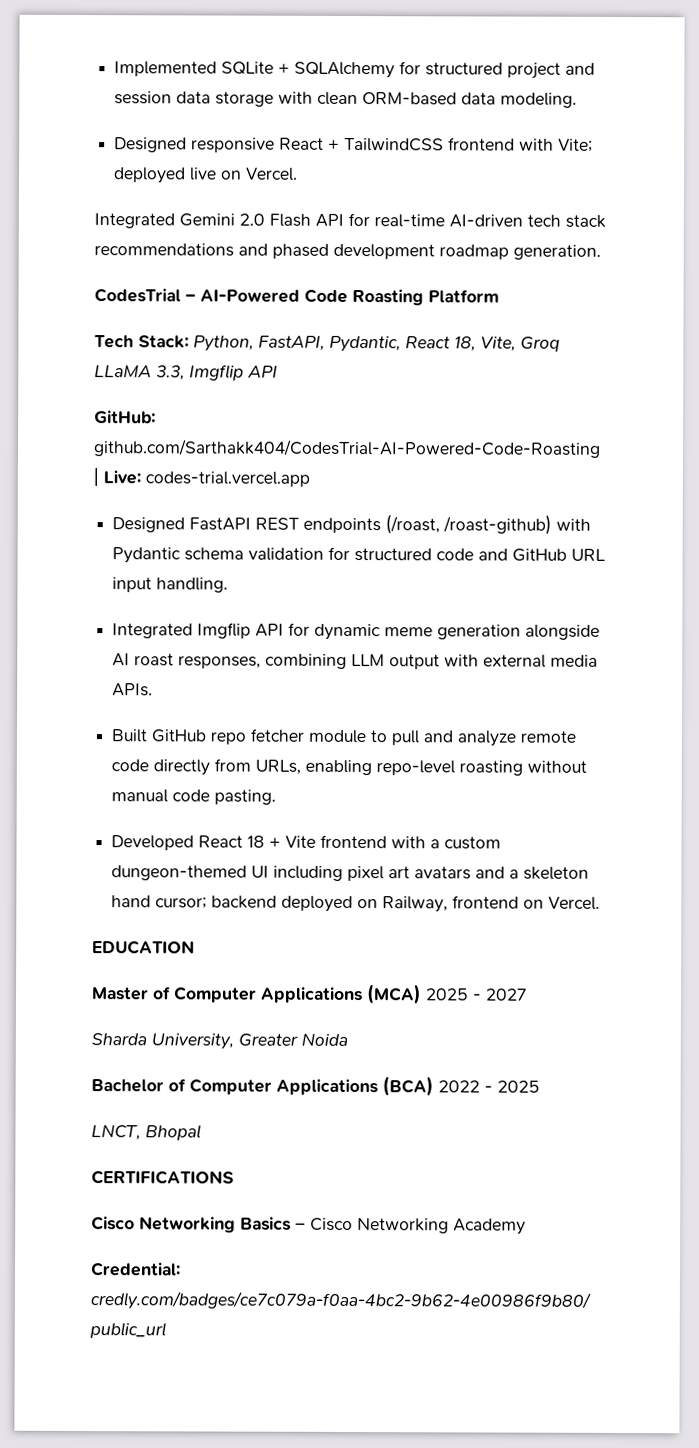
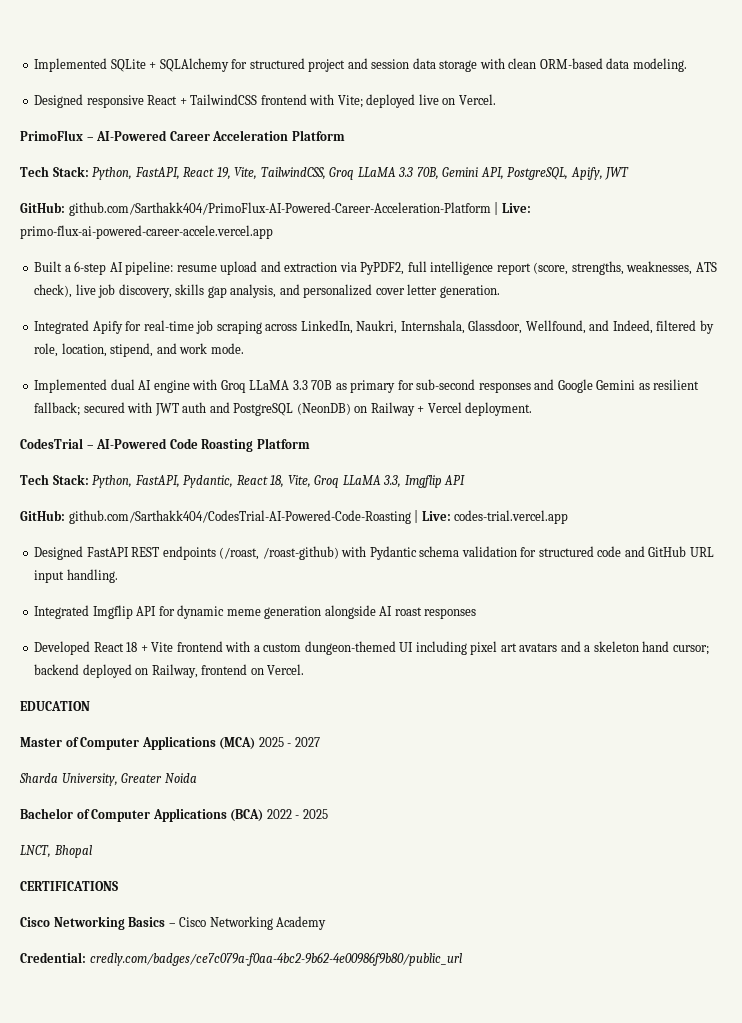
- Integrated Gemini 2.0 Flash API for real-time AI-driven tech stack recommendations and phased development roadmap generation.
+ PrimoFlux – AI-Powered Career Acceleration Platform
+ Tech Stack: Python, FastAPI, React 19, Vite, TailwindCSS, Groq LLaMA 3.3 70B, Gemini API, PostgreSQL, Apify, JWT
+ GitHub: github.com/Sarthakk404/PrimoFlux-AI-Powered-Career-Acceleration-Platform | Live: primo-flux-ai-powered-career-accele.vercel.app
+ Built a 6-step AI pipeline: resume upload and extraction via PyPDF2, full intelligence report (score, strengths, weaknesses, ATS check), live job discovery, skills gap analysis, and personalized cover letter generation.
+ Integrated Apify for real-time job scraping across LinkedIn, Naukri, Internshala, Glassdoor, Wellfound, and Indeed, filtered by role, location, stipend, and work mode.
+ Implemented dual AI engine with Groq LLaMA 3.3 70B as primary for sub-second responses and Google Gemini as resilient fallback; secured with JWT auth and PostgreSQL (NeonDB) on Railway + Vercel deployment.
- Integrated Imgflip API for dynamic meme generation alongside AI roast responses, combining LLM output with external media APIs.
- Built GitHub repo fetcher module to pull and analyze remote code directly from URLs, enabling repo-level roasting without manual code pasting.
+ Integrated Imgflip API for dynamic meme generation alongside AI roast responses

